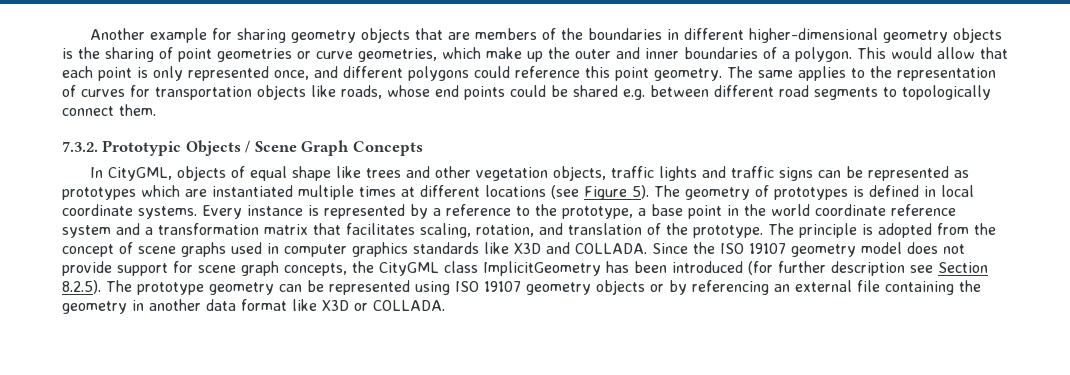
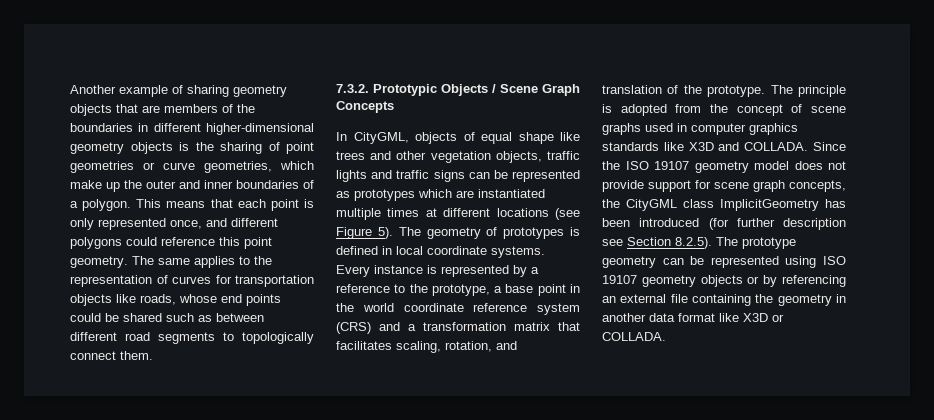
- Another example for sharing geometry objects that are members of the boundaries in different higher-dimensional geometry objects is the sharing of point geometries or curve geometries, which make up the outer and inner boundaries of a polygon.
+ Another example of sharing geometry objects that are members of the boundaries in different higher-dimensional geometry objects is the sharing of point geometries or curve geometries, which make up the outer and inner boundaries of a polygon.
- This would allow that each point is only represented once, and different polygons could reference this point geometry.
+ This means that each point is only represented once, and different polygons could reference this point geometry.
- The same applies to the representation of curves for transportation objects like roads, whose end points could be shared e.g. between different road segments to topologically connect them.
+ The same applies to the representation of curves for transportation objects like roads, whose end points could be shared such as between different road segments to topologically connect them.
- Every instance is represented by a reference to the prototype, a base point in the world coordinate reference system and a transformation matrix that facilitates scaling, rotation, and translation of the prototype.
+ Every instance is represented by a reference to the prototype, a base point in the world coordinate reference system (CRS) and a transformation matrix that facilitates scaling, rotation, and translation of the prototype.

